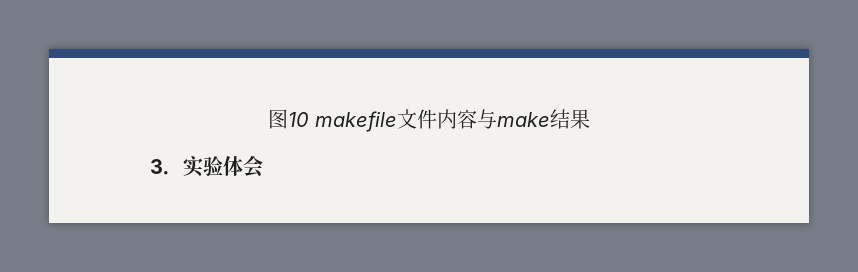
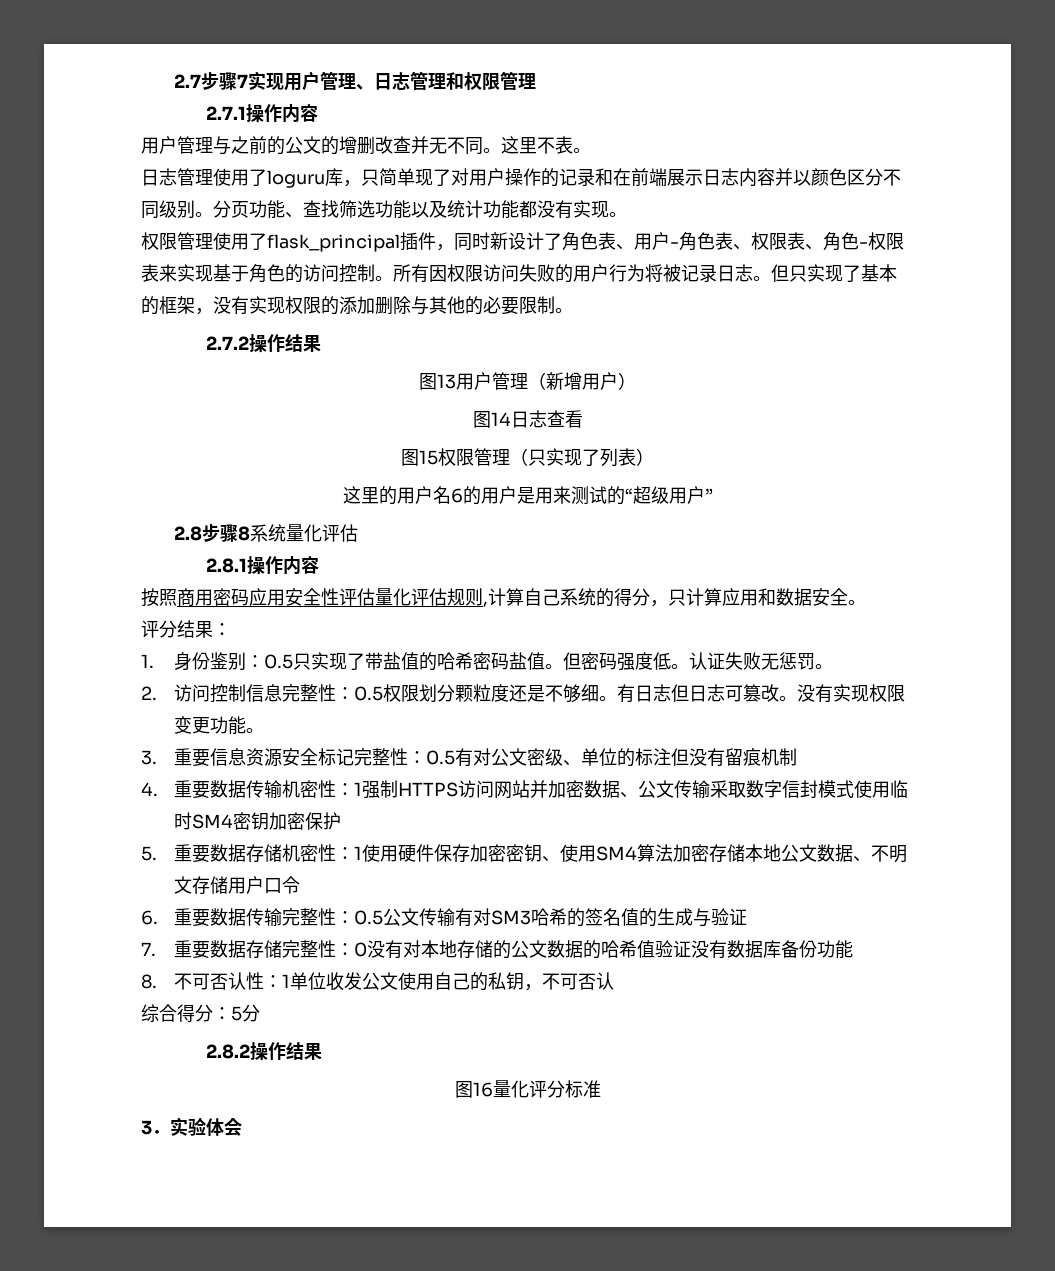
- 图10 makefile文件内容与make结果
+ 2.7步骤7实现用户管理、日志管理和权限管理
+ 2.7.1操作内容
+ 用户管理与之前的公文的增删改查并无不同。这里不表。
+ 日志管理使用了loguru库，只简单现了对用户操作的记录和在前端展示日志内容并以颜色区分不同级别。分页功能、查找筛选功能以及统计功能都没有实现。
+ 权限管理使用了flask_principal插件，同时新设计了角色表、用户-角色表、权限表、角色-权限表来实现基于角色的访问控制。所有因权限访问失败的用户行为将被记录日志。但只实现了基本的框架，没有实现权限的添加删除与其他的必要限制。
+ 2.7.2操作结果
+ 图13用户管理（新增用户）
+ 图14日志查看
+ 图15权限管理（只实现了列表）
+ 这里的用户名6的用户是用来测试的“超级用户”
+ 2.8步骤8系统量化评估
+ 2.8.1操作内容
+ 按照商用密码应用安全性评估量化评估规则,计算自己系统的得分，只计算应用和数据安全。
+ 评分结果：
+ 1.身份鉴别：0.5只实现了带盐值的哈希密码盐值。但密码强度低。认证失败无惩罚。
+ 2.访问控制信息完整性：0.5权限划分颗粒度还是不够细。有日志但日志可篡改。没有实现权限变更功能。
+ 3.重要信息资源安全标记完整性：0.5有对公文密级、单位的标注但没有留痕机制
+ 4.重要数据传输机密性：1强制HTTPS访问网站并加密数据、公文传输采取数字信封模式使用临时SM4密钥加密保护
+ 5.重要数据存储机密性：1使用硬件保存加密密钥、使用SM4算法加密存储本地公文数据、不明文存储用户口令
+ 6.重要数据传输完整性：0.5公文传输有对SM3哈希的签名值的生成与验证
+ 7.重要数据存储完整性：0没有对本地存储的公文数据的哈希值验证没有数据库备份功能
+ 8.不可否认性：1单位收发公文使用自己的私钥，不可否认
+ 综合得分：5分
+ 2.8.2操作结果
+ 图16量化评分标准

